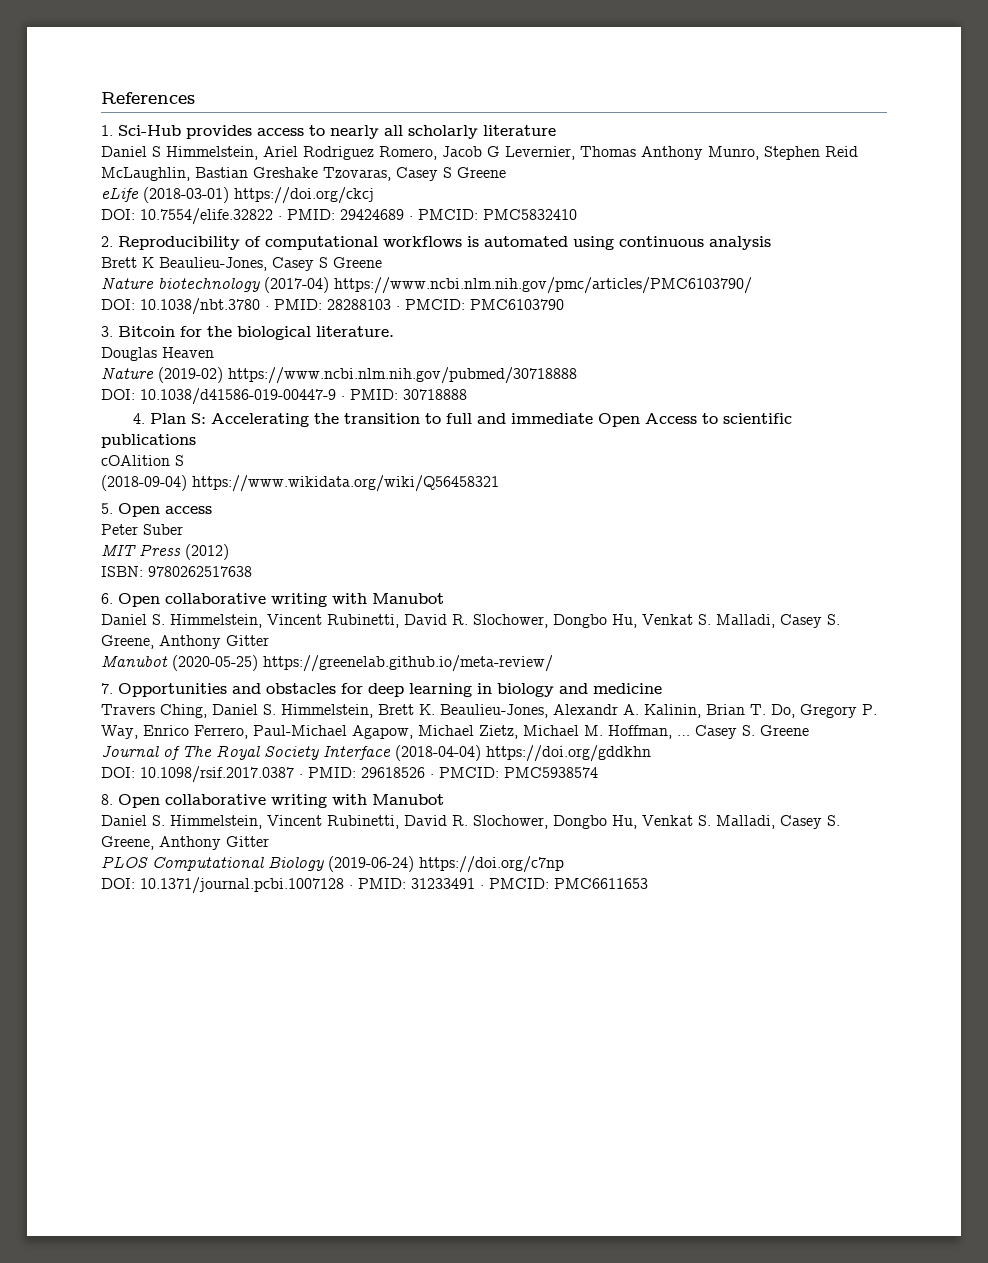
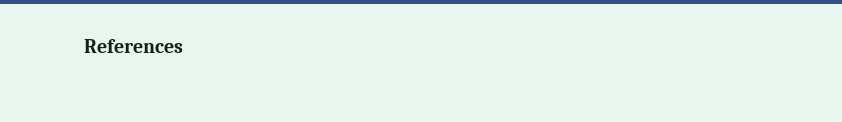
- 1. Sci-Hub provides access to nearly all scholarly literature
- Daniel S Himmelstein, Ariel Rodriguez Romero, Jacob G Levernier, Thomas Anthony Munro, Stephen Reid McLaughlin, Bastian Greshake Tzovaras, Casey S Greene
- eLife (2018-03-01) https://doi.org/ckcj
- DOI: 10.7554/elife.32822 · PMID: 29424689 · PMCID: PMC5832410
- 2. Reproducibility of computational workflows is automated using continuous analysis
- Brett K Beaulieu-Jones, Casey S Greene
- Nature biotechnology (2017-04) https://www.ncbi.nlm.nih.gov/pmc/articles/PMC6103790/
- DOI: 10.1038/nbt.3780 · PMID: 28288103 · PMCID: PMC6103790
- 3. Bitcoin for the biological literature.
- Douglas Heaven
- Nature (2019-02) https://www.ncbi.nlm.nih.gov/pubmed/30718888
- DOI: 10.1038/d41586-019-00447-9 · PMID: 30718888
- 4. Plan S: Accelerating the transition to full and immediate Open Access to scientific publications
- cOAlition S
- (2018-09-04) https://www.wikidata.org/wiki/Q56458321
- 5. Open access
- Peter Suber
- MIT Press (2012)
- ISBN: 9780262517638
- 6. Open collaborative writing with Manubot
- Daniel S. Himmelstein, Vincent Rubinetti, David R. Slochower, Dongbo Hu, Venkat S. Malladi, Casey S. Greene, Anthony Gitter
- Manubot (2020-05-25) https://greenelab.github.io/meta-review/
- 7. Opportunities and obstacles for deep learning in biology and medicine
- Travers Ching, Daniel S. Himmelstein, Brett K. Beaulieu-Jones, Alexandr A. Kalinin, Brian T. Do, Gregory P. Way, Enrico Ferrero, Paul-Michael Agapow, Michael Zietz, Michael M. Hoffman, … Casey S. Greene
- Journal of The Royal Society Interface (2018-04-04) https://doi.org/gddkhn
- DOI: 10.1098/rsif.2017.0387 · PMID: 29618526 · PMCID: PMC5938574
- 8. Open collaborative writing with Manubot
- Daniel S. Himmelstein, Vincent Rubinetti, David R. Slochower, Dongbo Hu, Venkat S. Malladi, Casey S. Greene, Anthony Gitter
- PLOS Computational Biology (2019-06-24) https://doi.org/c7np
- DOI: 10.1371/journal.pcbi.1007128 · PMID: 31233491 · PMCID: PMC6611653

